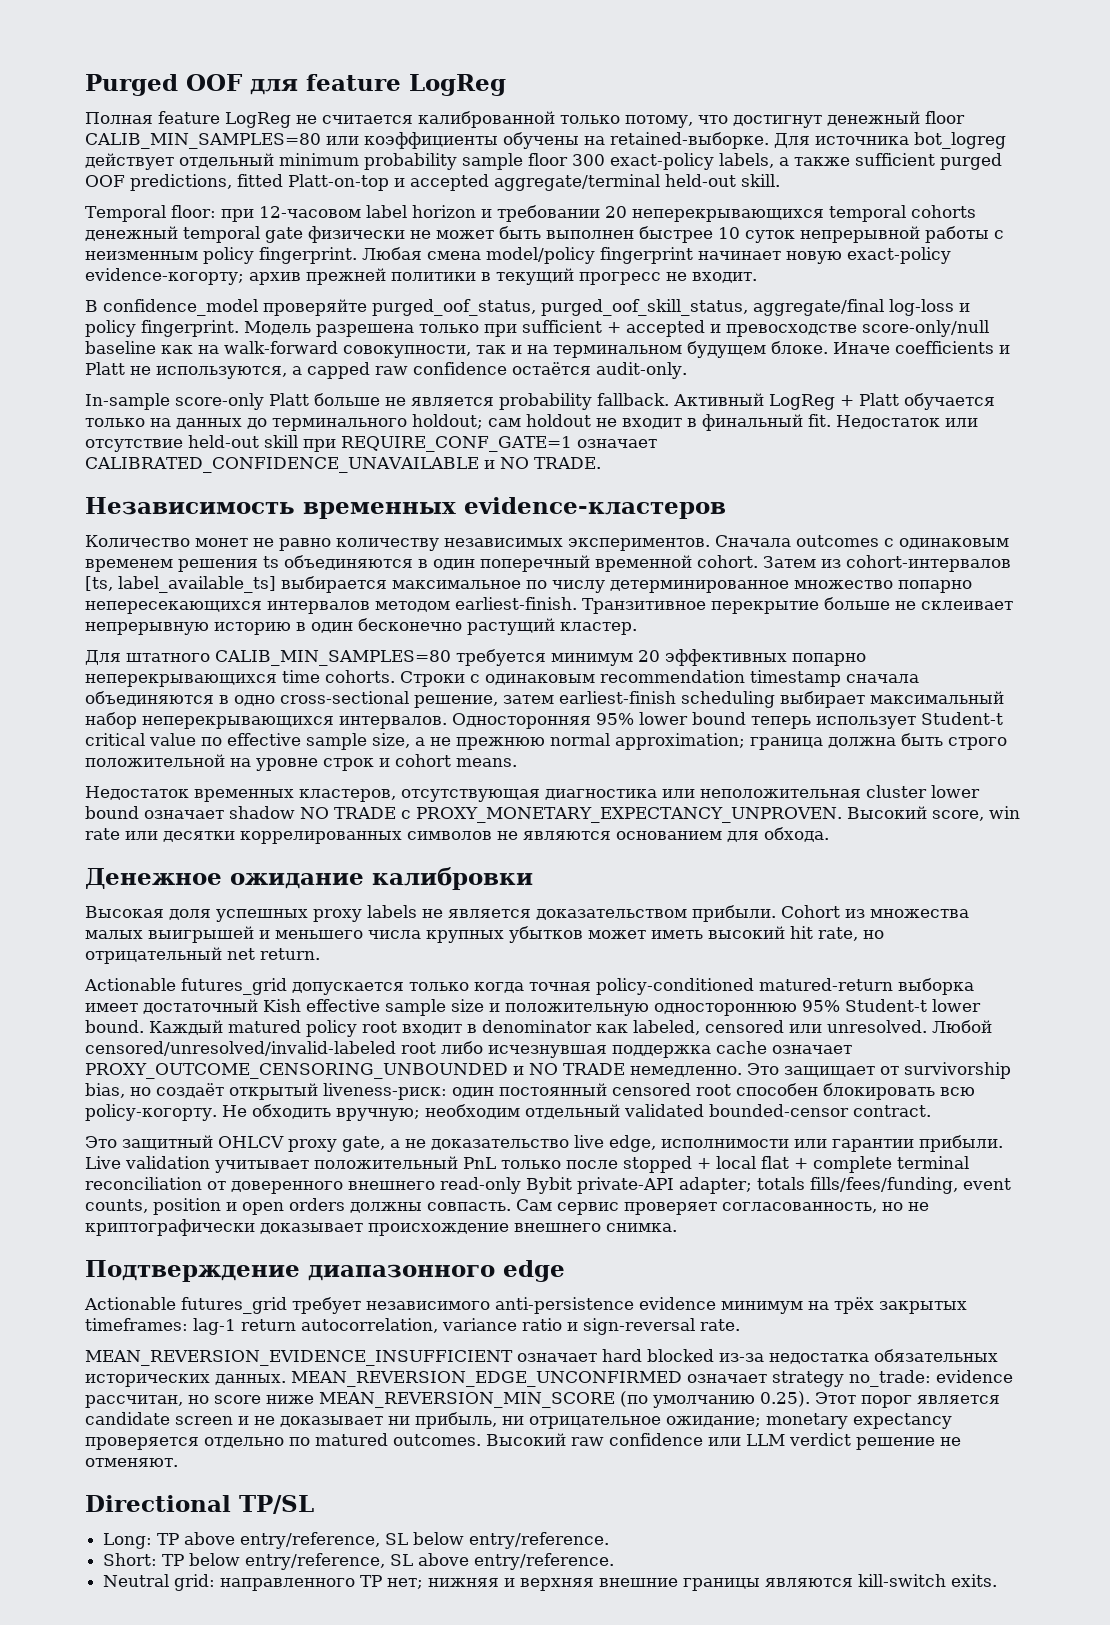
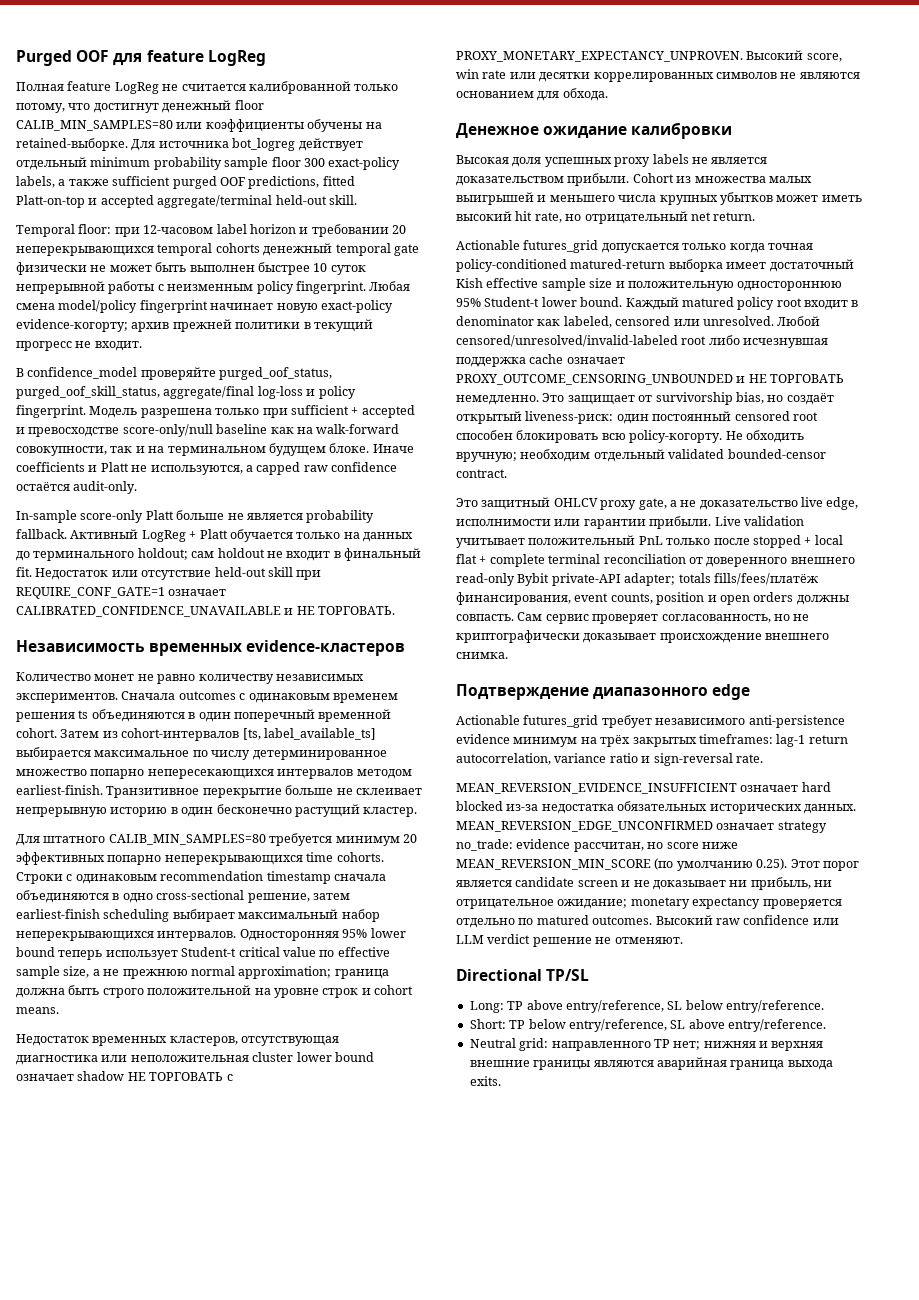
- Недостаток или отсутствие held-out skill при REQUIRE_CONF_GATE=1 означает CALIBRATED_CONFIDENCE_UNAVAILABLE и NO TRADE.
+ Недостаток или отсутствие held-out skill при REQUIRE_CONF_GATE=1 означает CALIBRATED_CONFIDENCE_UNAVAILABLE и НЕ ТОРГОВАТЬ.
- Недостаток временных кластеров, отсутствующая диагностика или неположительная cluster lower bound означает shadow NO TRADE с PROXY_MONETARY_EXPECTANCY_UNPROVEN.
+ Недостаток временных кластеров, отсутствующая диагностика или неположительная cluster lower bound означает shadow НЕ ТОРГОВАТЬ с PROXY_MONETARY_EXPECTANCY_UNPROVEN.
- Любой censored/unresolved/invalid-labeled root либо исчезнувшая поддержка cache означает PROXY_OUTCOME_CENSORING_UNBOUNDED и NO TRADE немедленно.
+ Любой censored/unresolved/invalid-labeled root либо исчезнувшая поддержка cache означает PROXY_OUTCOME_CENSORING_UNBOUNDED и НЕ ТОРГОВАТЬ немедленно.
- Live validation учитывает положительный PnL только после stopped + local flat + complete terminal reconciliation от доверенного внешнего read-only Bybit private-API adapter; totals fills/fees/funding, event counts, position и open orders должны совпасть.
+ Live validation учитывает положительный PnL только после stopped + local flat + complete terminal reconciliation от доверенного внешнего read-only Bybit private-API adapter; totals fills/fees/платёж финансирования, event counts, position и open orders должны совпасть.
- Neutral grid: направленного TP нет; нижняя и верхняя внешние границы являются kill-switch exits.
+ Neutral grid: направленного TP нет; нижняя и верхняя внешние границы являются аварийная граница выхода exits.

